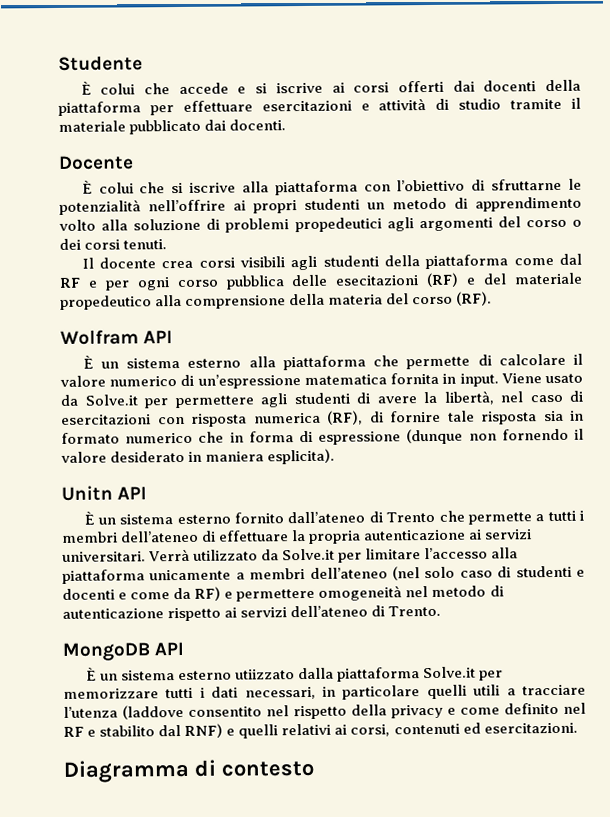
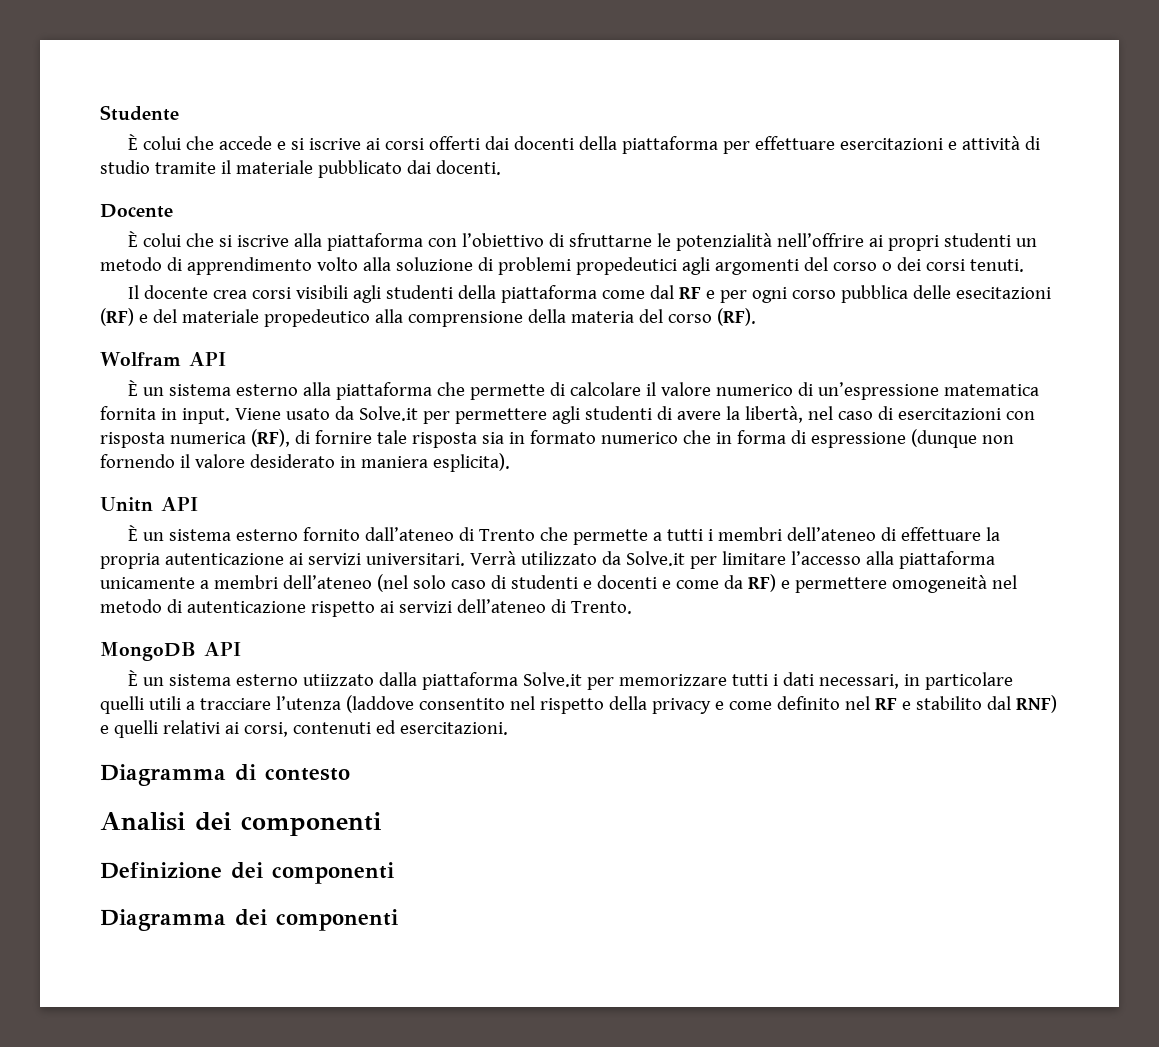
+ Analisi dei componenti
+ Definizione dei componenti
+ Diagramma dei componenti

